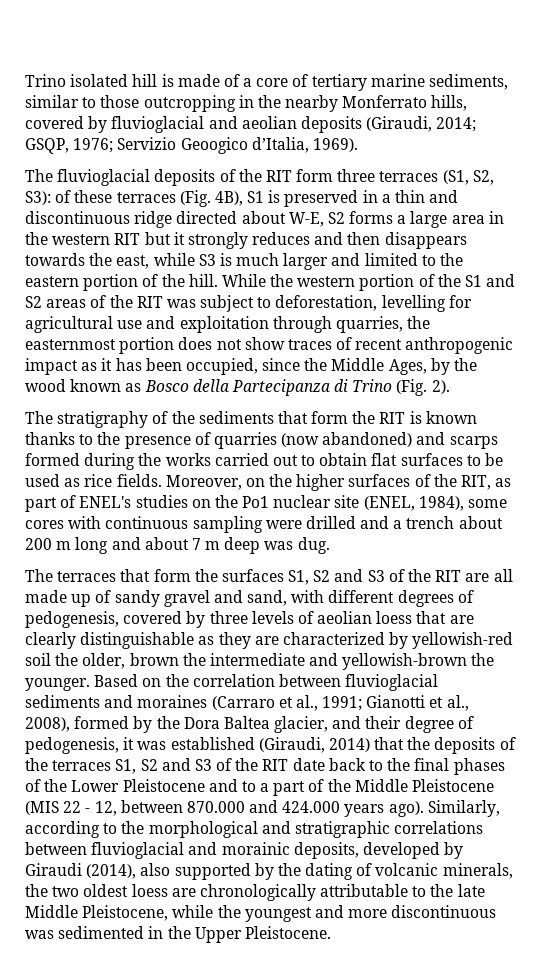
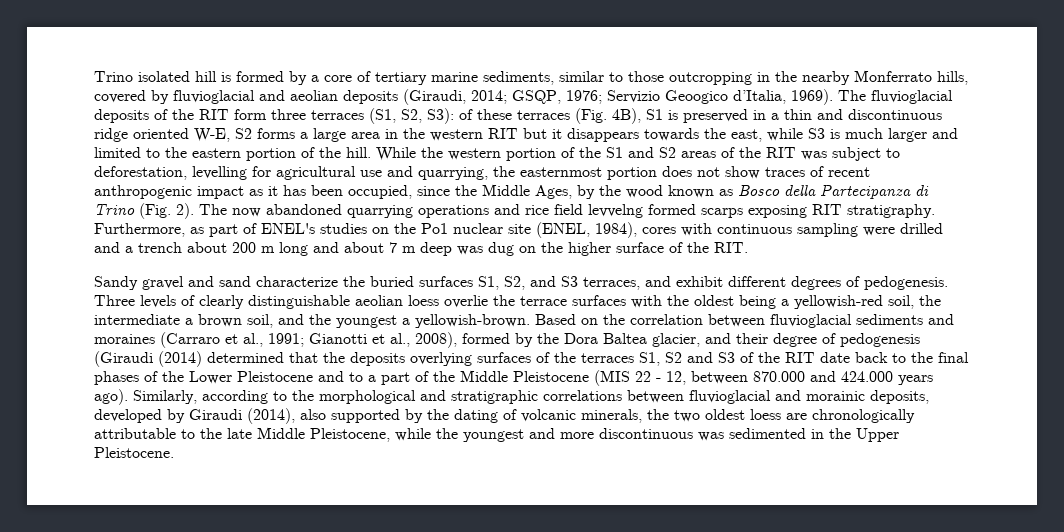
- Trino isolated hill is made of a core of tertiary marine sediments, similar to those outcropping in the nearby Monferrato hills, covered by fluvioglacial and aeolian deposits (Giraudi, 2014;
+ Trino isolated hill is formed by a core of tertiary marine sediments, similar to those outcropping in the nearby Monferrato hills, covered by fluvioglacial and aeolian deposits (Giraudi, 2014;
- Servizio Geoogico d’Italia, 1969).
- The fluvioglacial deposits of the RIT form three terraces (S1, S2, S3):
+ Servizio Geoogico d’Italia, 1969). The fluvioglacial deposits of the RIT form three terraces (S1, S2, S3):
- of these terraces (Fig. 4B), S1 is preserved in a thin and discontinuous ridge directed about W-E, S2 forms a large area in the western RIT but it strongly reduces and then disappears towards the east, while S3 is much larger and limited to the eastern portion of the hill.
+ of these terraces (Fig. 4B), S1 is preserved in a thin and discontinuous ridge oriented W-E, S2 forms a large area in the western RIT but it disappears towards the east, while S3 is much larger and limited to the eastern portion of the hill.
- While the western portion of the S1 and S2 areas of the RIT was subject to deforestation, levelling for agricultural use and exploitation through quarries, the easternmost portion does not show traces of recent anthropogenic impact as it has been occupied, since the Middle Ages, by the wood known as Bosco della Partecipanza di Trino (Fig. 2).
- The stratigraphy of the sediments that form the RIT is known thanks to the presence of quarries (now abandoned) and scarps formed during the works carried out to obtain flat surfaces to be used as rice fields. Moreover, on the higher surfaces of the RIT, as part of ENEL's studies on the Po1 nuclear site (ENEL, 1984), some cores with continuous sampling were drilled and a trench about 200 m long and about 7 m deep was dug.
- The terraces that form the surfaces S1, S2 and S3 of the RIT are all made up of sandy gravel and sand, with different degrees of pedogenesis, covered by three levels of aeolian loess that are clearly distinguishable as they are characterized by yellowish-red soil the older, brown the intermediate and yellowish-brown the younger.
+ While the western portion of the S1 and S2 areas of the RIT was subject to deforestation, levelling for agricultural use and quarrying, the easternmost portion does not show traces of recent anthropogenic impact as it has been occupied, since the Middle Ages, by the wood known as Bosco della Partecipanza di Trino (Fig. 2). The now abandoned quarrying operations and rice field levvelng formed scarps exposing RIT stratigraphy. Furthermore, as part of ENEL's studies on the Po1 nuclear site (ENEL, 1984), cores with continuous sampling were drilled and a trench about 200 m long and about 7 m deep was dug on the higher surface of the RIT.
+ Sandy gravel and sand characterize the buried surfaces S1, S2, and S3 terraces, and exhibit different degrees of pedogenesis. Three levels of clearly distinguishable aeolian loess overlie the terrace surfaces with the oldest being a yellowish-red soil, the intermediate a brown soil, and the youngest a yellowish-brown.
- Gianotti et al., 2008), formed by the Dora Baltea glacier, and their degree of pedogenesis, it was established (Giraudi, 2014) that the deposits of the terraces S1, S2 and S3 of the RIT date back to the final phases of the Lower Pleistocene and to a part of the Middle Pleistocene (MIS 22 - 12, between 870.000 and 424.000 years ago).
+ Gianotti et al., 2008), formed by the Dora Baltea glacier, and their degree of pedogenesis (Giraudi (2014) determined that the deposits overlying surfaces of the terraces S1, S2 and S3 of the RIT date back to the final phases of the Lower Pleistocene and to a part of the Middle Pleistocene (MIS 22 - 12, between 870.000 and 424.000 years ago).

